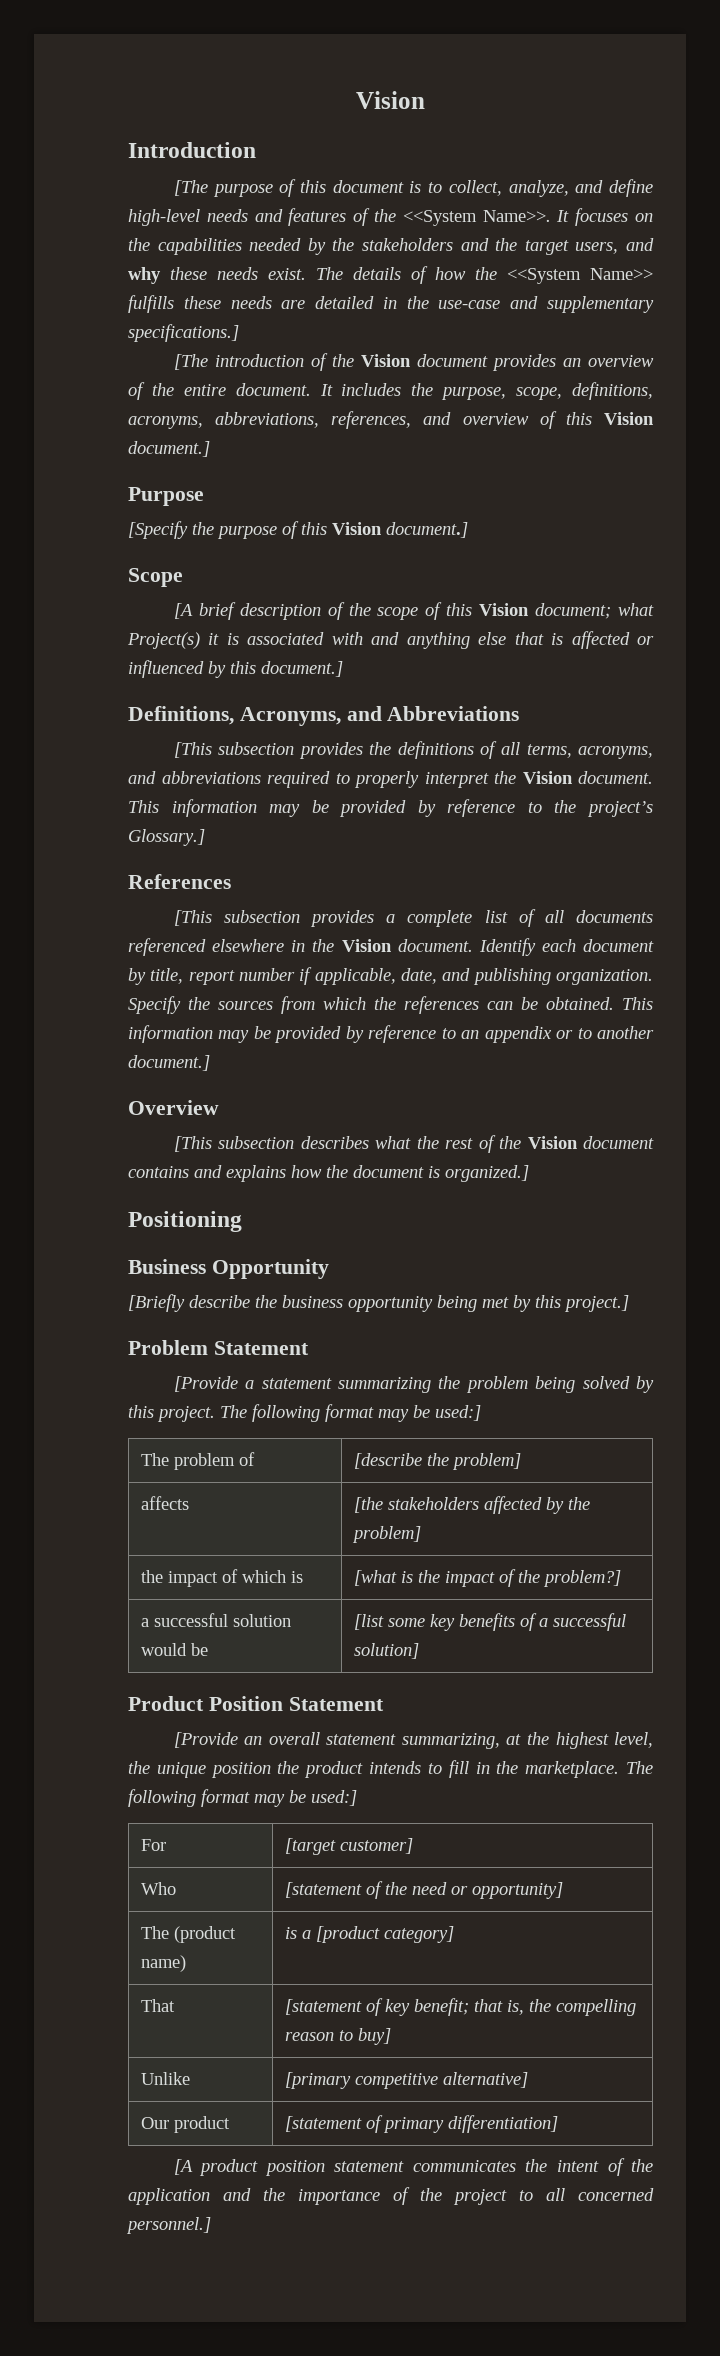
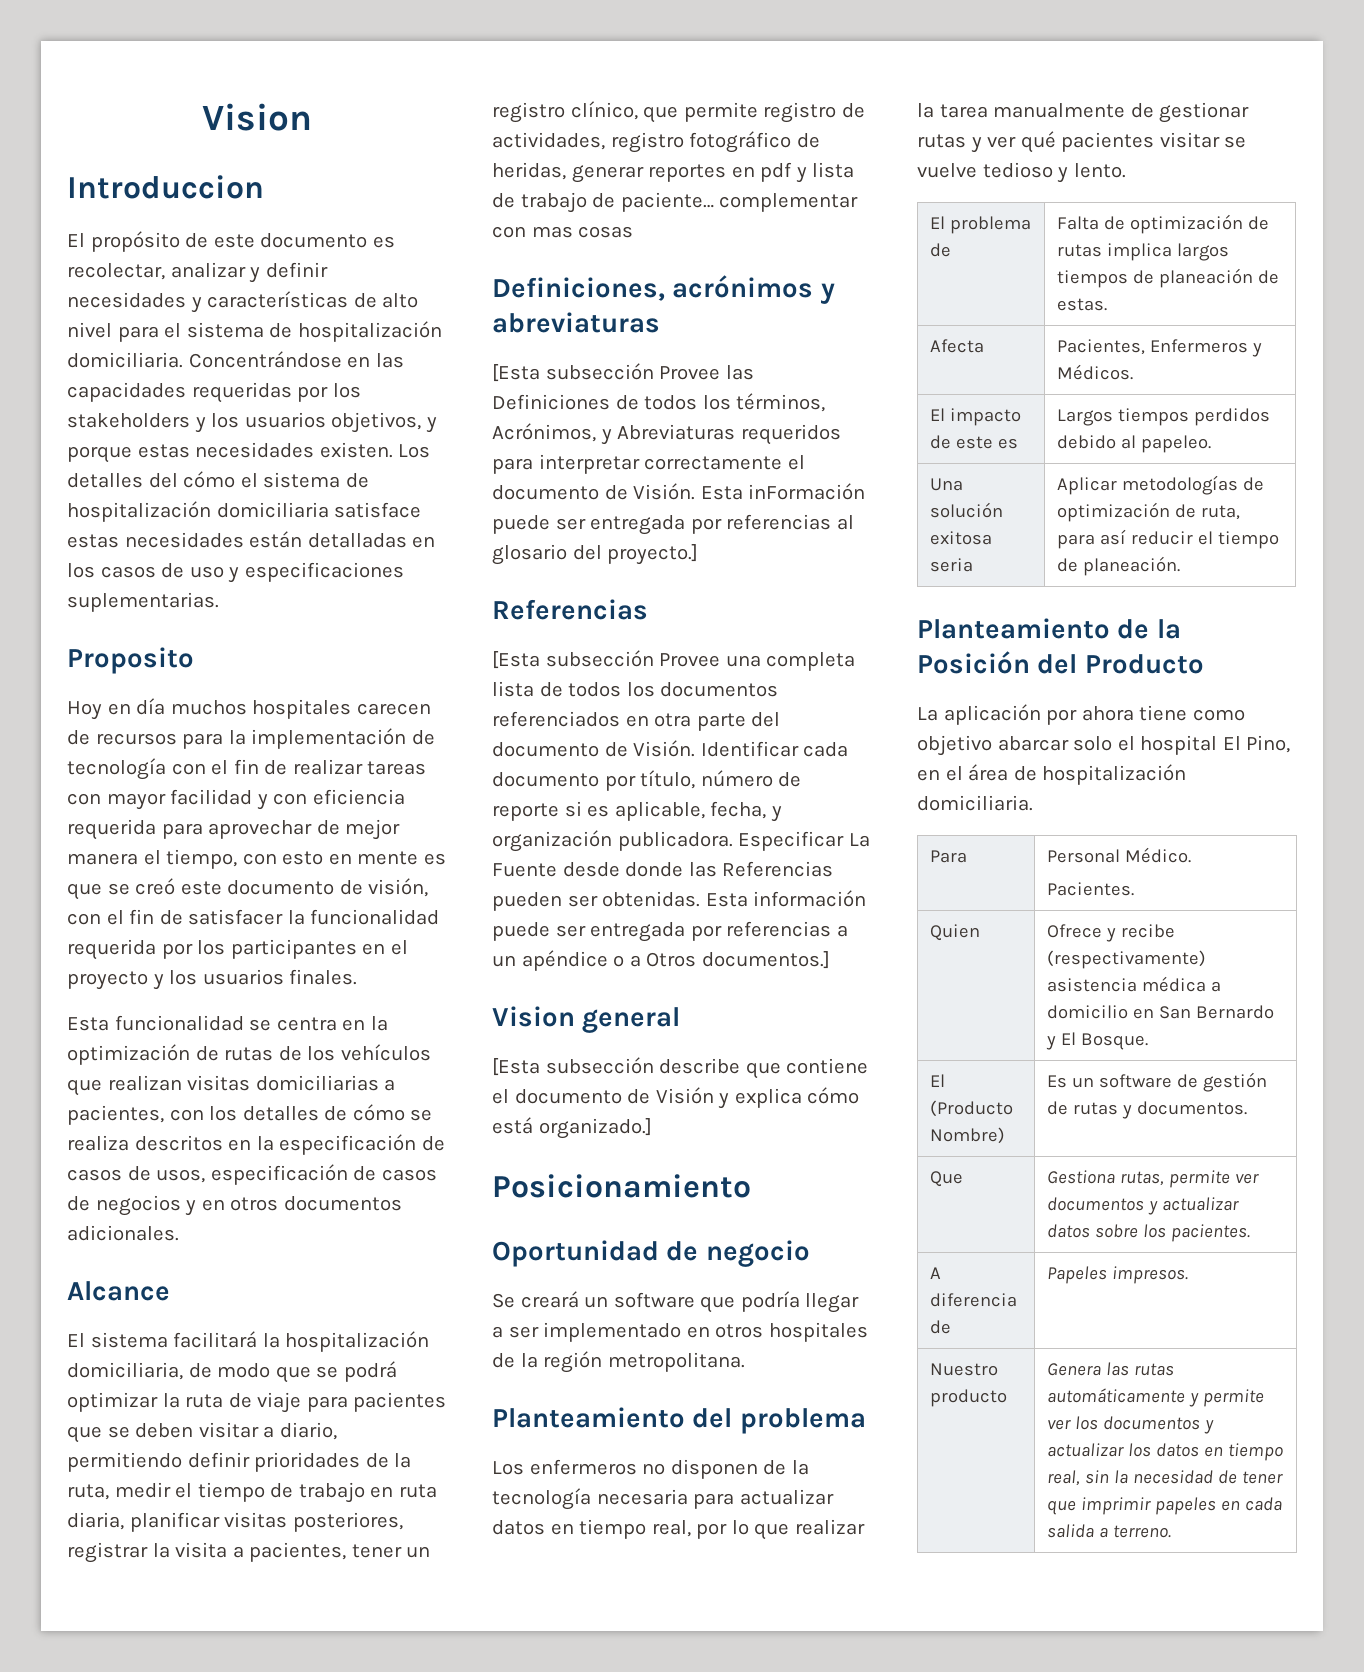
- Introduction
- [The purpose of this document is to collect, analyze, and define high-level needs and features of the <<System Name>>. It focuses on the capabilities needed by the stakeholders and the target users, and why these needs exist. The details of how the <<System Name>> fulfills these needs are detailed in the use-case and supplementary specifications.]
- [The introduction of the Vision document provides an overview of the entire document. It includes the purpose, scope, definitions, acronyms, abbreviations, references, and overview of this Vision document.]
- Purpose
- [Specify the purpose of this Vision document.]
- Scope
- [A brief description of the scope of this Vision document; what Project(s) it is associated with and anything else that is affected or influenced by this document.]
- Definitions, Acronyms, and Abbreviations
- [This subsection provides the definitions of all terms, acronyms, and abbreviations required to properly interpret the Vision document. This information may be provided by reference to the project’s Glossary.]
- References
- [This subsection provides a complete list of all documents referenced elsewhere in the Vision document. Identify each document by title, report number if applicable, date, and publishing organization. Specify the sources from which the references can be obtained. This information may be provided by reference to an appendix or to another document.]
- Overview
- [This subsection describes what the rest of the Vision document contains and explains how the document is organized.]
- Positioning
- Business Opportunity
- [Briefly describe the business opportunity being met by this project.]
- Problem Statement
- [Provide a statement summarizing the problem being solved by this project. The following format may be used:]
- The problem of | [describe the problem]
- affects | [the stakeholders affected by the problem]
- the impact of which is | [what is the impact of the problem?]
- a successful solution would be | [list some key benefits of a successful solution]
- Product Position Statement
- [Provide an overall statement summarizing, at the highest level, the unique position the product intends to fill in the marketplace. The following format may be used:]
- For | [target customer]
- Who | [statement of the need or opportunity]
- The (product name) | is a [product category]
- That | [statement of key benefit; that is, the compelling reason to buy]
- Unlike | [primary competitive alternative]
- Our product | [statement of primary differentiation]
- [A product position statement communicates the intent of the application and the importance of the project to all concerned personnel.]
+ Introduccion
+ El propósito de este documento es recolectar, analizar y definir necesidades y características de alto nivel para el sistema de hospitalización domiciliaria. Concentrándose en las capacidades requeridas por los stakeholders y los usuarios objetivos, y porque estas necesidades existen. Los detalles del cómo el sistema de hospitalización domiciliaria satisface estas necesidades están detalladas en los casos de uso y especificaciones suplementarias.
+ Proposito
+ Hoy en día muchos hospitales carecen de recursos para la implementación de tecnología con el fin de realizar tareas con mayor facilidad y con eficiencia requerida para aprovechar de mejor manera el tiempo, con esto en mente es que se creó este documento de visión, con el fin de satisfacer la funcionalidad requerida por los participantes en el proyecto y los usuarios finales.
+ Esta funcionalidad se centra en la optimización de rutas de los vehículos que realizan visitas domiciliarias a pacientes, con los detalles de cómo se realiza descritos en la especificación de casos de usos, especificación de casos de negocios y en otros documentos adicionales.
+ Alcance
+ El sistema facilitará la hospitalización domiciliaria, de modo que se podrá optimizar la ruta de viaje para pacientes que se deben visitar a diario, permitiendo definir prioridades de la ruta, medir el tiempo de trabajo en ruta diaria, planificar visitas posteriores, registrar la visita a pacientes, tener un registro clínico, que permite registro de actividades, registro fotográfico de heridas, generar reportes en pdf y lista de trabajo de paciente… complementar con mas cosas
+ Definiciones, acrónimos y abreviaturas
+ [Esta subsección Provee las Definiciones de todos los términos, Acrónimos, y Abreviaturas requeridos para interpretar correctamente el documento de Visión. Esta inFormación puede ser entregada por referencias al glosario del proyecto.]
+ Referencias
+ [Esta subsección Provee una completa lista de todos los documentos referenciados en otra parte del documento de Visión. Identificar cada documento por título, número de reporte si es aplicable, fecha, y organización publicadora. Especificar La Fuente desde donde las Referencias pueden ser obtenidas. Esta información puede ser entregada por referencias a un apéndice o a Otros documentos.]
+ Vision general
+ [Esta subsección describe que contiene el documento de Visión y explica cómo está organizado.]
+ Posicionamiento
+ Oportunidad de negocio
+ Se creará un software que podría llegar a ser implementado en otros hospitales de la región metropolitana.
+ Planteamiento del problema
+ Los enfermeros no disponen de la tecnología necesaria para actualizar datos en tiempo real, por lo que realizar la tarea manualmente de gestionar rutas y ver qué pacientes visitar se vuelve tedioso y lento.
+ El problema de | Falta de optimización de rutas implica largos tiempos de planeación de estas.
+ Afecta | Pacientes, Enfermeros y Médicos.
+ El impacto de este es | Largos tiempos perdidos debido al papeleo.
+ Una solución exitosa seria | Aplicar metodologías de optimización de ruta, para así reducir el tiempo de planeación.
+ Planteamiento de la Posición del Producto
+ La aplicación por ahora tiene como objetivo abarcar solo el hospital El Pino, en el área de hospitalización domiciliaria.
+ Para | Personal Médico.
+ Pacientes.
+ Quien | Ofrece y recibe (respectivamente) asistencia médica a domicilio en San Bernardo y El Bosque.
+ El (Producto Nombre) | Es un software de gestión de rutas y documentos.
+ Que | Gestiona rutas, permite ver documentos y actualizar datos sobre los pacientes.
+ A diferencia de | Papeles impresos.
+ Nuestro producto | Genera las rutas automáticamente y permite ver los documentos y actualizar los datos en tiempo real, sin la necesidad de tener que imprimir papeles en cada salida a terreno.

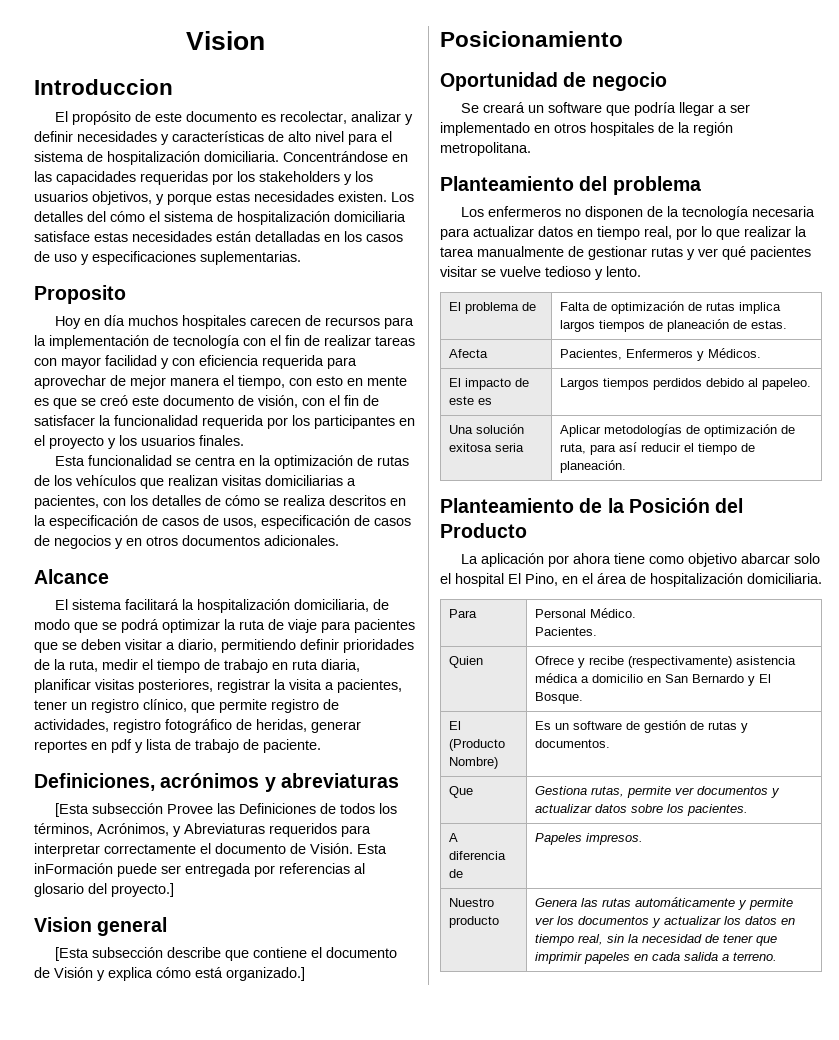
- El sistema facilitará la hospitalización domiciliaria, de modo que se podrá optimizar la ruta de viaje para pacientes que se deben visitar a diario, permitiendo definir prioridades de la ruta, medir el tiempo de trabajo en ruta diaria, planificar visitas posteriores, registrar la visita a pacientes, tener un registro clínico, que permite registro de actividades, registro fotográfico de heridas, generar reportes en pdf y lista de trabajo de paciente… complementar con mas cosas
+ El sistema facilitará la hospitalización domiciliaria, de modo que se podrá optimizar la ruta de viaje para pacientes que se deben visitar a diario, permitiendo definir prioridades de la ruta, medir el tiempo de trabajo en ruta diaria, planificar visitas posteriores, registrar la visita a pacientes, tener un registro clínico, que permite registro de actividades, registro fotográfico de heridas, generar reportes en pdf y lista de trabajo de paciente.
  Esta inFormación puede ser entregada por referencias al glosario del proyecto.]
- Referencias
- [Esta subsección Provee una completa lista de todos los documentos referenciados en otra parte del documento de Visión. Identificar cada documento por título, número de reporte si es aplicable, fecha, y organización publicadora. Especificar La Fuente desde donde las Referencias pueden ser obtenidas. Esta información puede ser entregada por referencias a un apéndice o a Otros documentos.]

